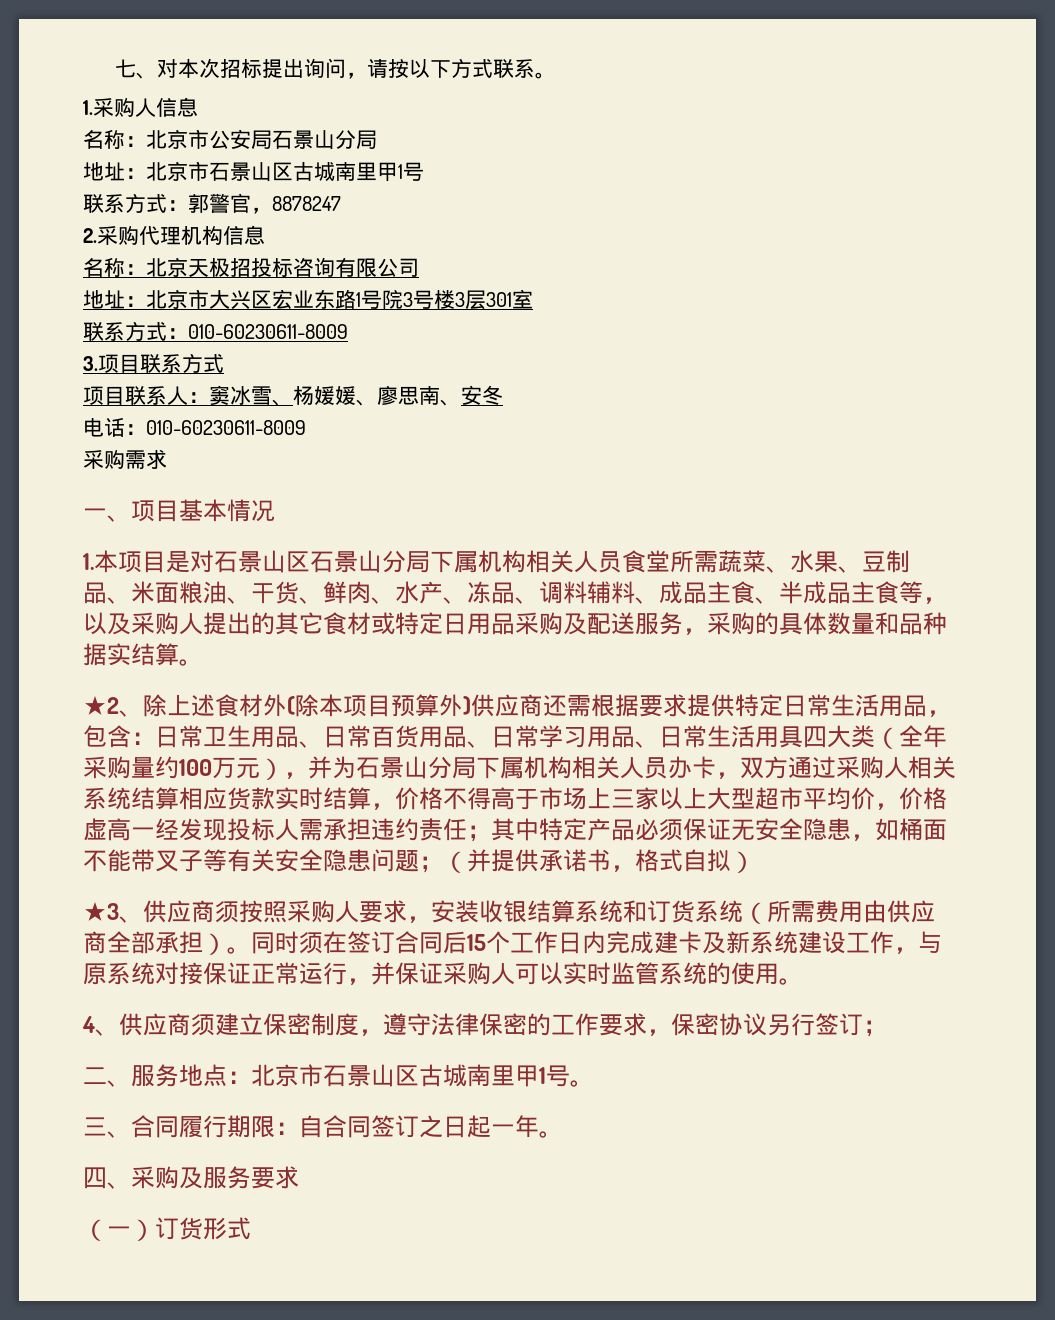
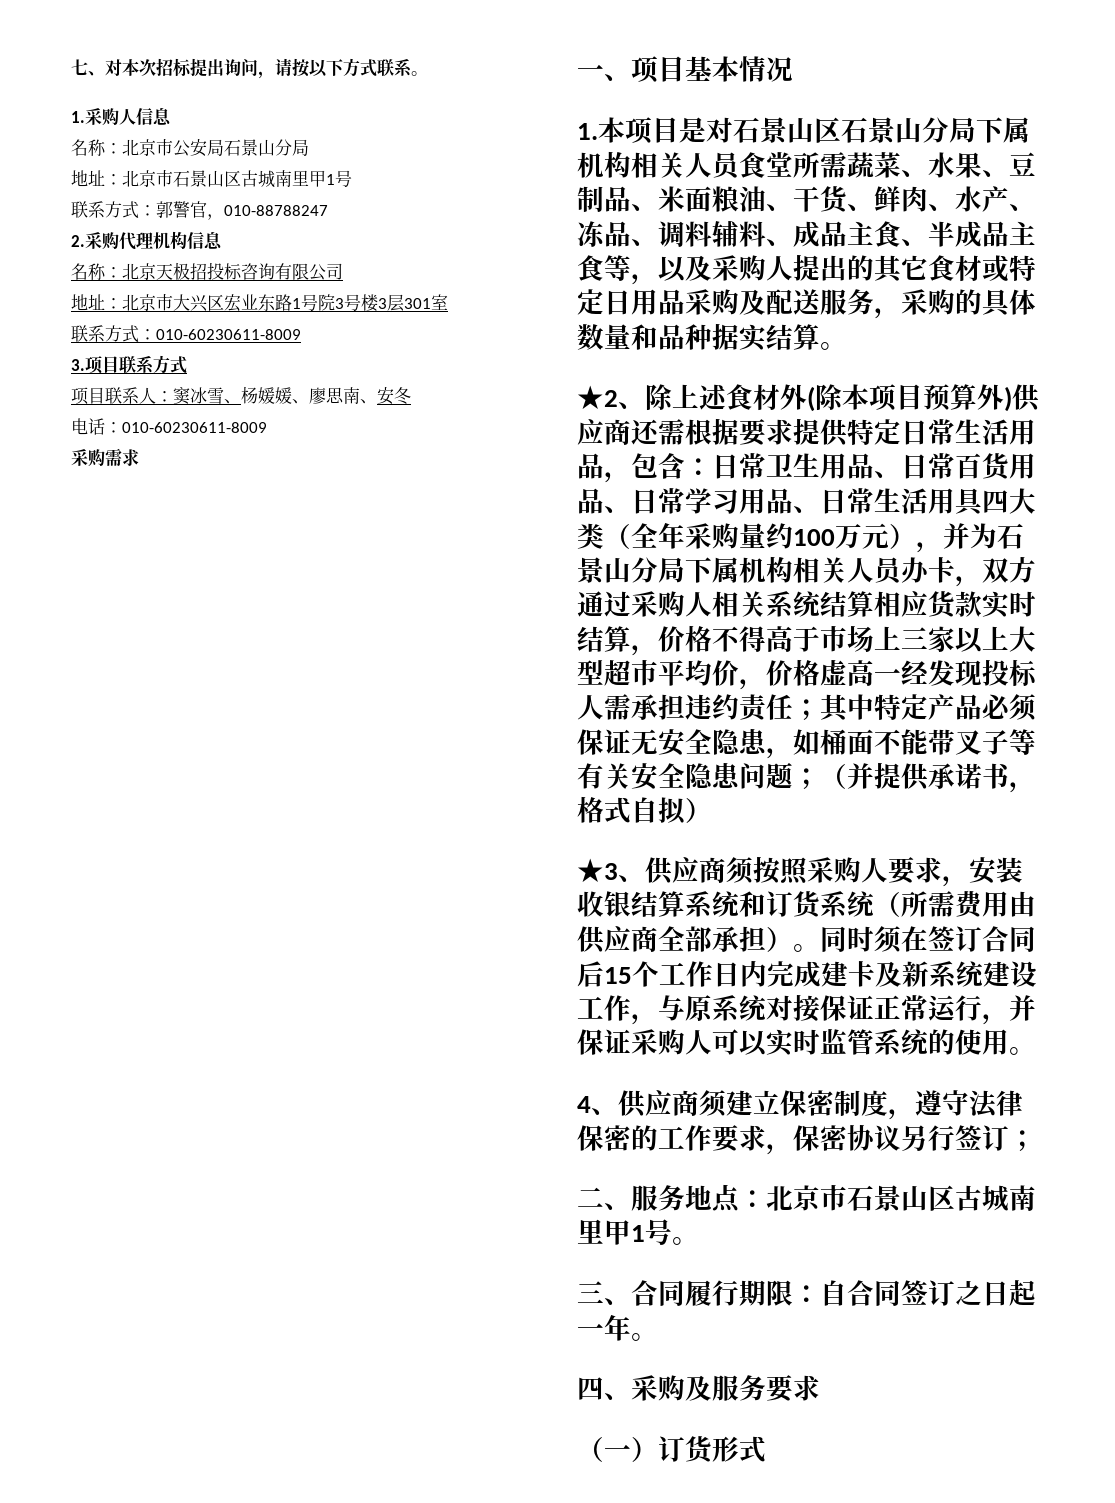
- 联系方式：郭警官，8878247
+ 联系方式：郭警官，010-88788247

